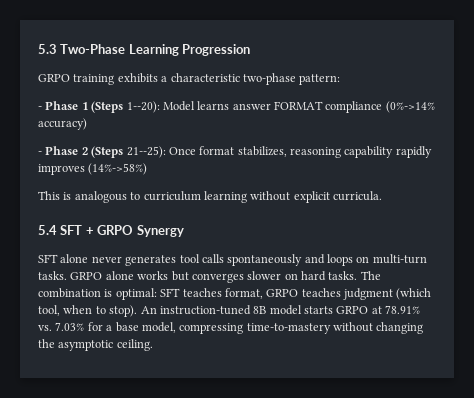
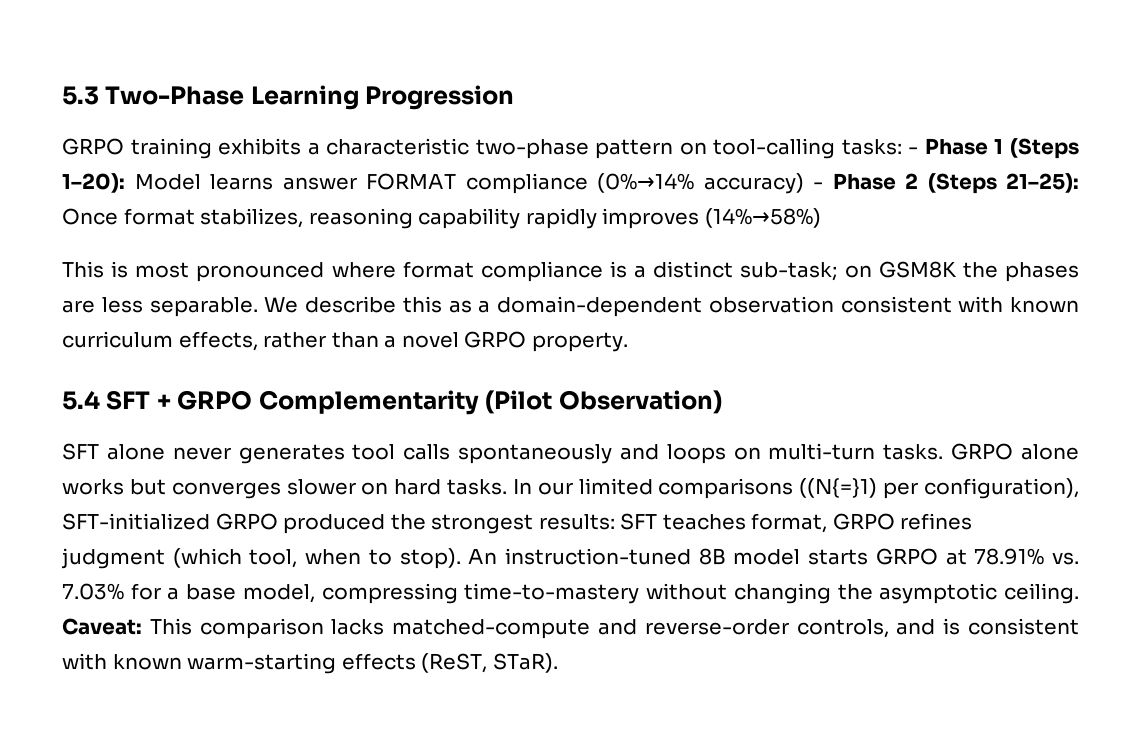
- GRPO training exhibits a characteristic two-phase pattern:
- - Phase 1 (Steps 1--20): Model learns answer FORMAT compliance (0%->14% accuracy)
- - Phase 2 (Steps 21--25): Once format stabilizes, reasoning capability rapidly improves (14%->58%)
+ GRPO training exhibits a characteristic two-phase pattern on tool-calling tasks: - Phase 1 (Steps 1–20): Model learns answer FORMAT compliance (0%→14% accuracy) - Phase 2 (Steps 21–25): Once format stabilizes, reasoning capability rapidly improves (14%→58%)
- This is analogous to curriculum learning without explicit curricula.
+ This is most pronounced where format compliance is a distinct sub-task; on GSM8K the phases are less separable. We describe this as a domain-dependent observation consistent with known curriculum effects, rather than a novel GRPO property.
- 5.4 SFT + GRPO Synergy
+ 5.4 SFT + GRPO Complementarity (Pilot Observation)
- The combination is optimal: SFT teaches format, GRPO teaches judgment (which tool, when to stop).
+ In our limited comparisons ((N{=}1) per configuration), SFT-initialized GRPO produced the strongest results: SFT teaches format, GRPO refines judgment (which tool, when to stop).
+ Caveat: This comparison lacks matched-compute and reverse-order controls, and is consistent with known warm-starting effects (ReST, STaR).

